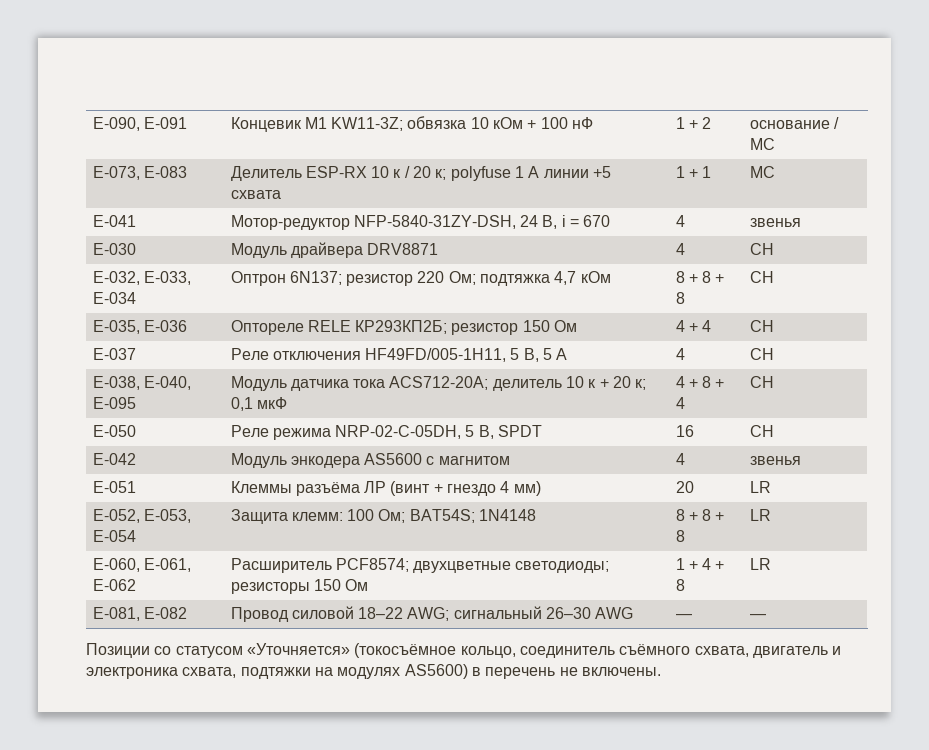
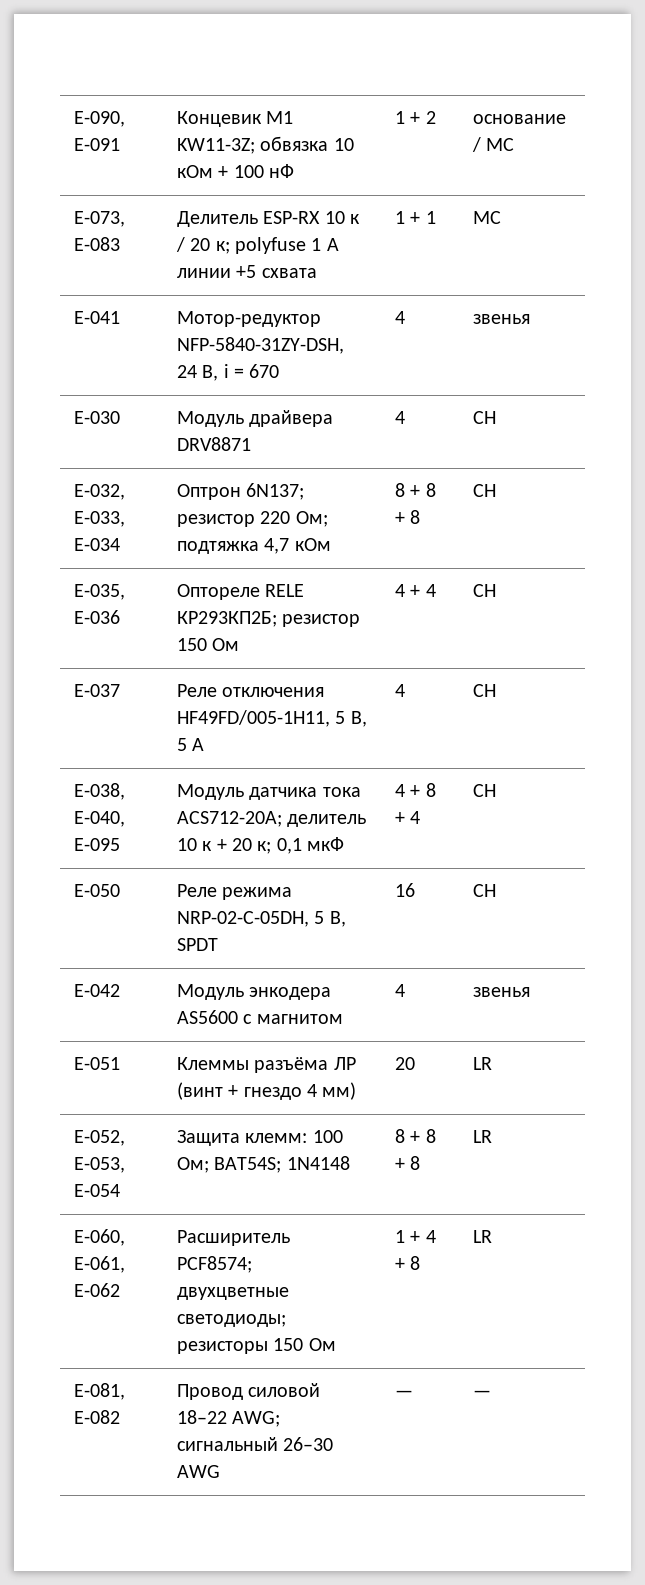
- Позиции со статусом «Уточняется» (токосъёмное кольцо, соединитель съёмного схвата, двигатель и электроника схвата, подтяжки на модулях AS5600) в перечень не включены.

